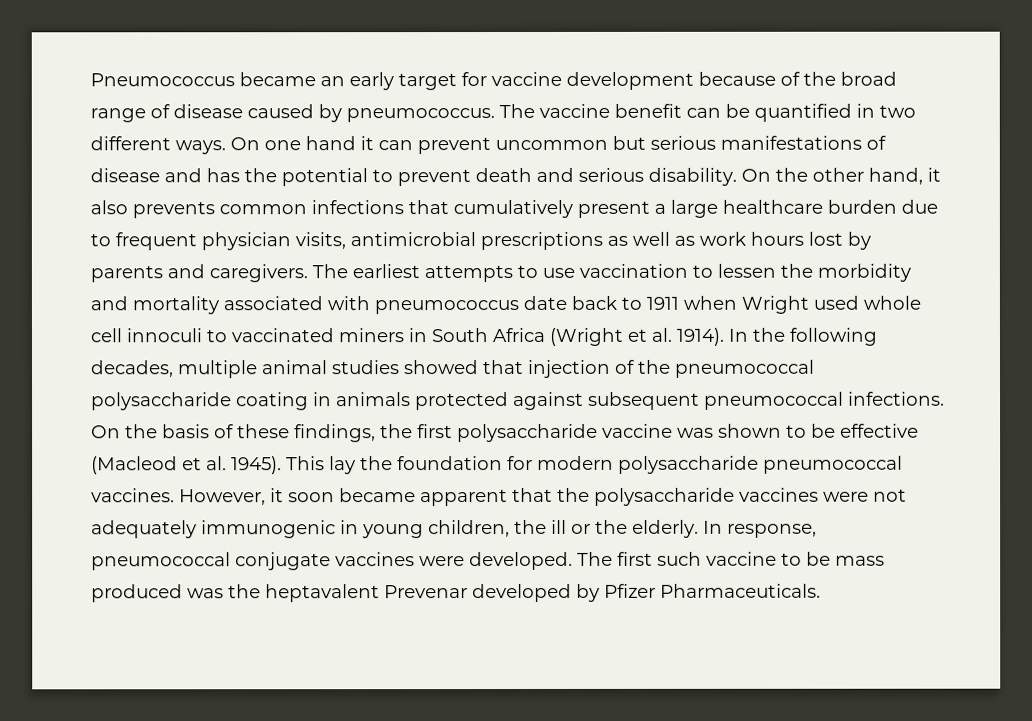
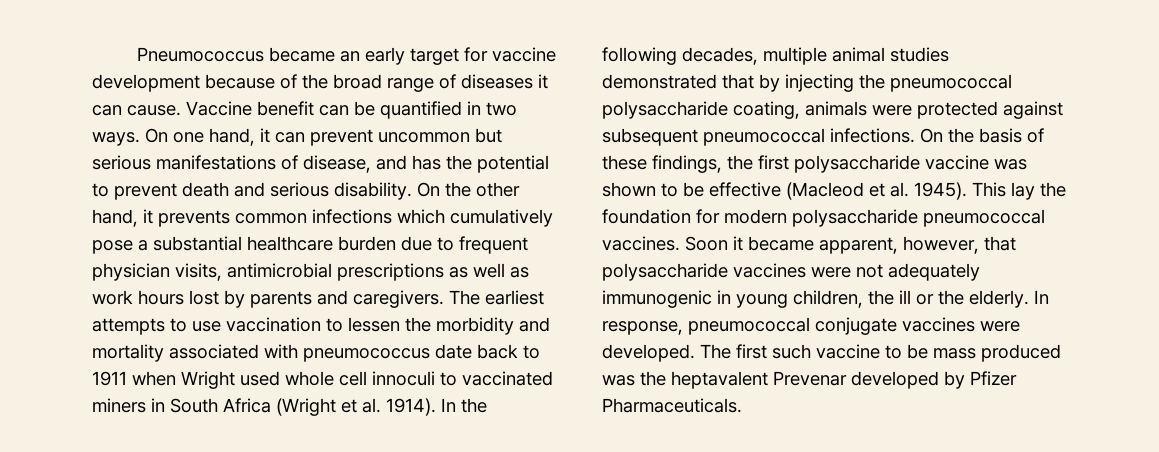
- Pneumococcus became an early target for vaccine development because of the broad range of disease caused by pneumococcus. The vaccine benefit can be quantified in two different ways.
+ Pneumococcus became an early target for vaccine development because of the broad range of diseases it can cause. Vaccine benefit can be quantified in two ways.
- On one hand it can prevent uncommon but serious manifestations of disease and has the potential to prevent death and serious disability.
+ On one hand, it can prevent uncommon but serious manifestations of disease, and has the potential to prevent death and serious disability.
- On the other hand, it also prevents common infections that cumulatively present a large healthcare burden due to frequent physician visits, antimicrobial prescriptions as well as work hours lost by parents and caregivers.
+ On the other hand, it prevents common infections which cumulatively pose a substantial healthcare burden due to frequent physician visits, antimicrobial prescriptions as well as work hours lost by parents and caregivers.
- In the following decades, multiple animal studies showed that injection of the pneumococcal polysaccharide coating in animals protected against subsequent pneumococcal infections.
+ In the following decades, multiple animal studies demonstrated that by injecting the pneumococcal polysaccharide coating, animals were protected against subsequent pneumococcal infections.
- However, it soon became apparent that the polysaccharide vaccines were not adequately immunogenic in young children, the ill or the elderly.
+ Soon it became apparent, however, that polysaccharide vaccines were not adequately immunogenic in young children, the ill or the elderly.

